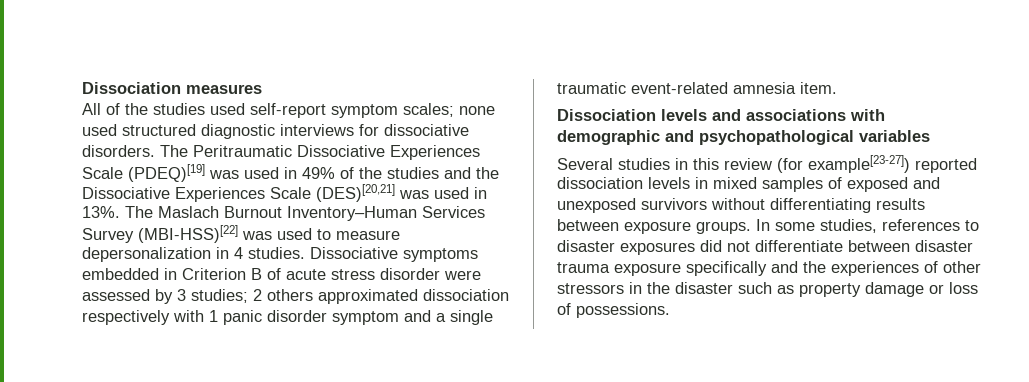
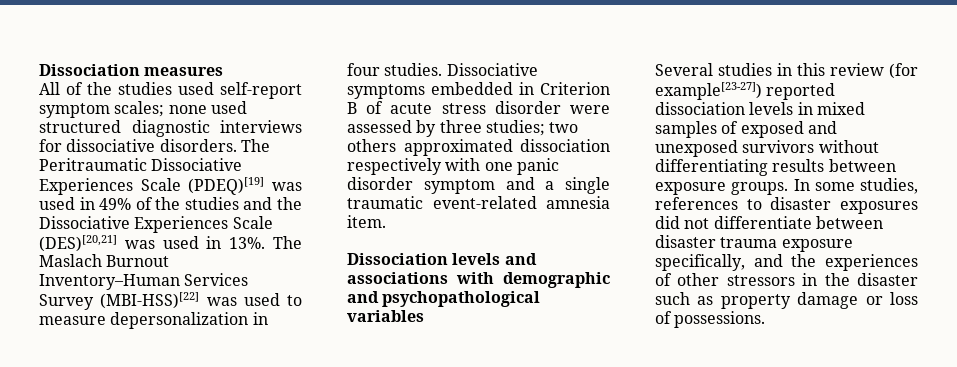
- The Maslach Burnout Inventory–Human Services Survey (MBI-HSS)[22] was used to measure depersonalization in 4 studies.
+ The Maslach Burnout Inventory–Human Services Survey (MBI-HSS)[22] was used to measure depersonalization in four studies.
- Dissociative symptoms embedded in Criterion B of acute stress disorder were assessed by 3 studies; 2 others approximated dissociation respectively with 1 panic disorder symptom and a single traumatic event-related amnesia item.
+ Dissociative symptoms embedded in Criterion B of acute stress disorder were assessed by three studies; two others approximated dissociation respectively with one panic disorder symptom and a single traumatic event-related amnesia item.
- In some studies, references to disaster exposures did not differentiate between disaster trauma exposure specifically and the experiences of other stressors in the disaster such as property damage or loss of possessions.
+ In some studies, references to disaster exposures did not differentiate between disaster trauma exposure specifically, and the experiences of other stressors in the disaster such as property damage or loss of possessions.

